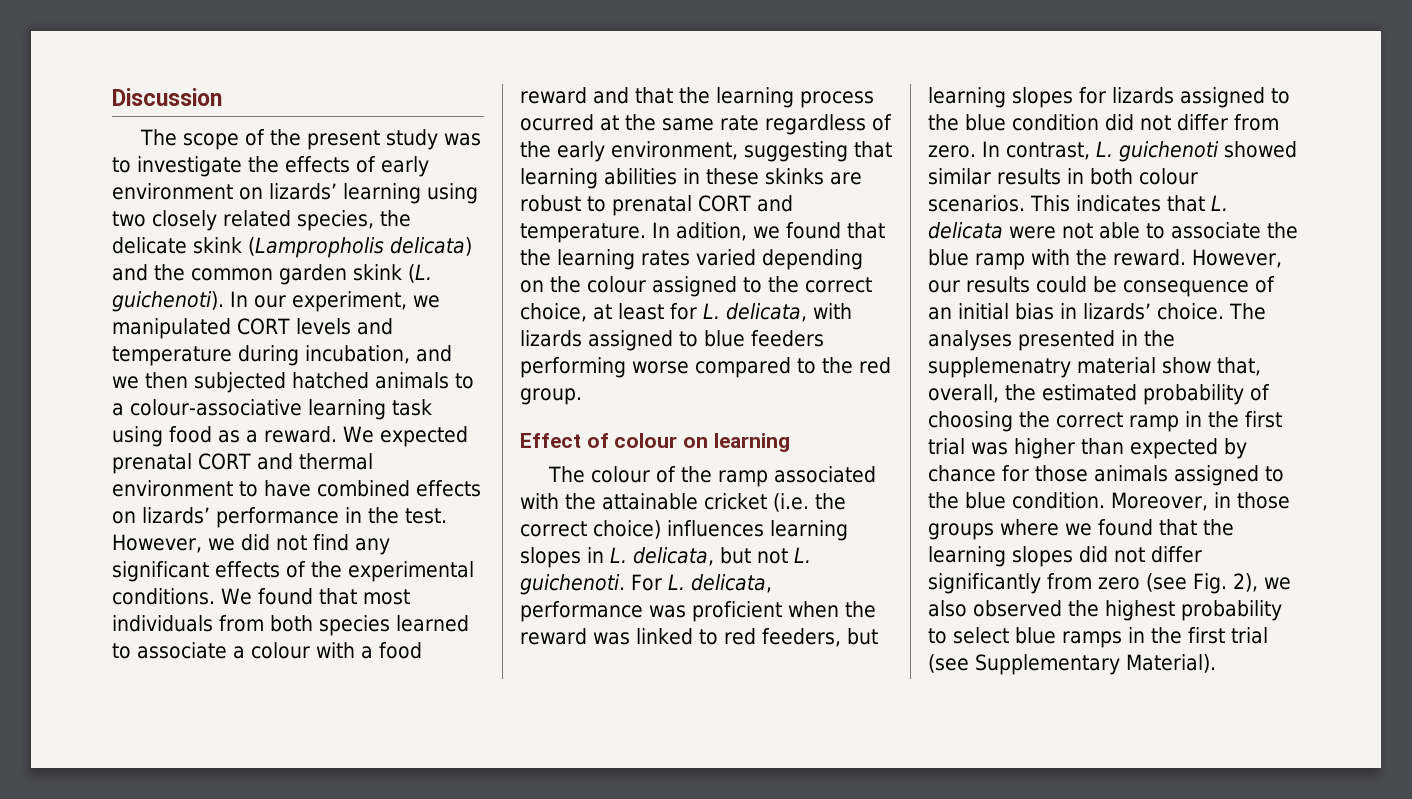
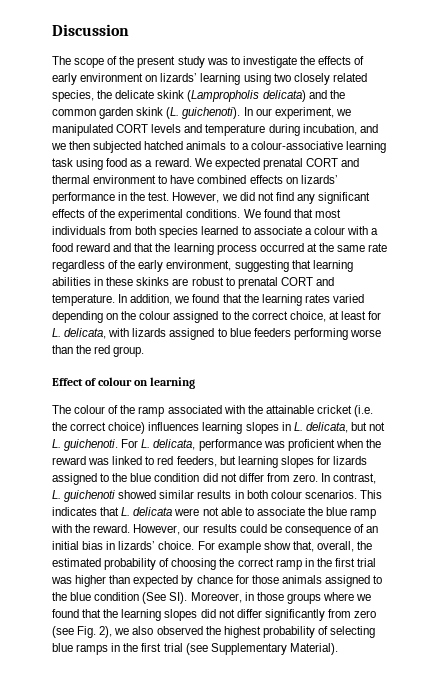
- We found that most individuals from both species learned to associate a colour with a food reward and that the learning process ocurred at the same rate regardless of the early environment, suggesting that learning abilities in these skinks are robust to prenatal CORT and temperature.
+ We found that most individuals from both species learned to associate a colour with a food reward and that the learning process occurred at the same rate regardless of the early environment, suggesting that learning abilities in these skinks are robust to prenatal CORT and temperature.
- In adition, we found that the learning rates varied depending on the colour assigned to the correct choice, at least for L. delicata, with lizards assigned to blue feeders performing worse compared to the red group.
+ In addition, we found that the learning rates varied depending on the colour assigned to the correct choice, at least for L. delicata, with lizards assigned to blue feeders performing worse than the red group.
- The analyses presented in the supplemenatry material show that, overall, the estimated probability of choosing the correct ramp in the first trial was higher than expected by chance for those animals assigned to the blue condition. Moreover, in those groups where we found that the learning slopes did not differ significantly from zero (see Fig. 2), we also observed the highest probability to select blue ramps in the first trial (see Supplementary Material).
+ For example show that, overall, the estimated probability of choosing the correct ramp in the first trial was higher than expected by chance for those animals assigned to the blue condition (See SI). Moreover, in those groups where we found that the learning slopes did not differ significantly from zero (see Fig. 2), we also observed the highest probability of selecting blue ramps in the first trial (see Supplementary Material).

